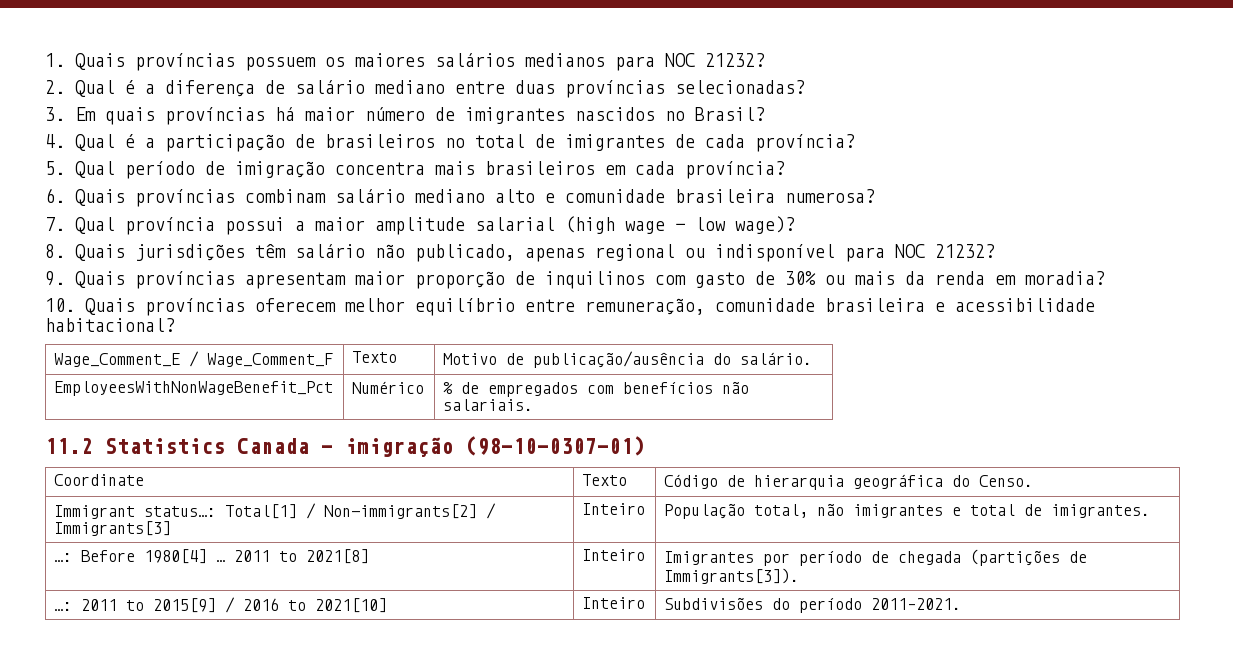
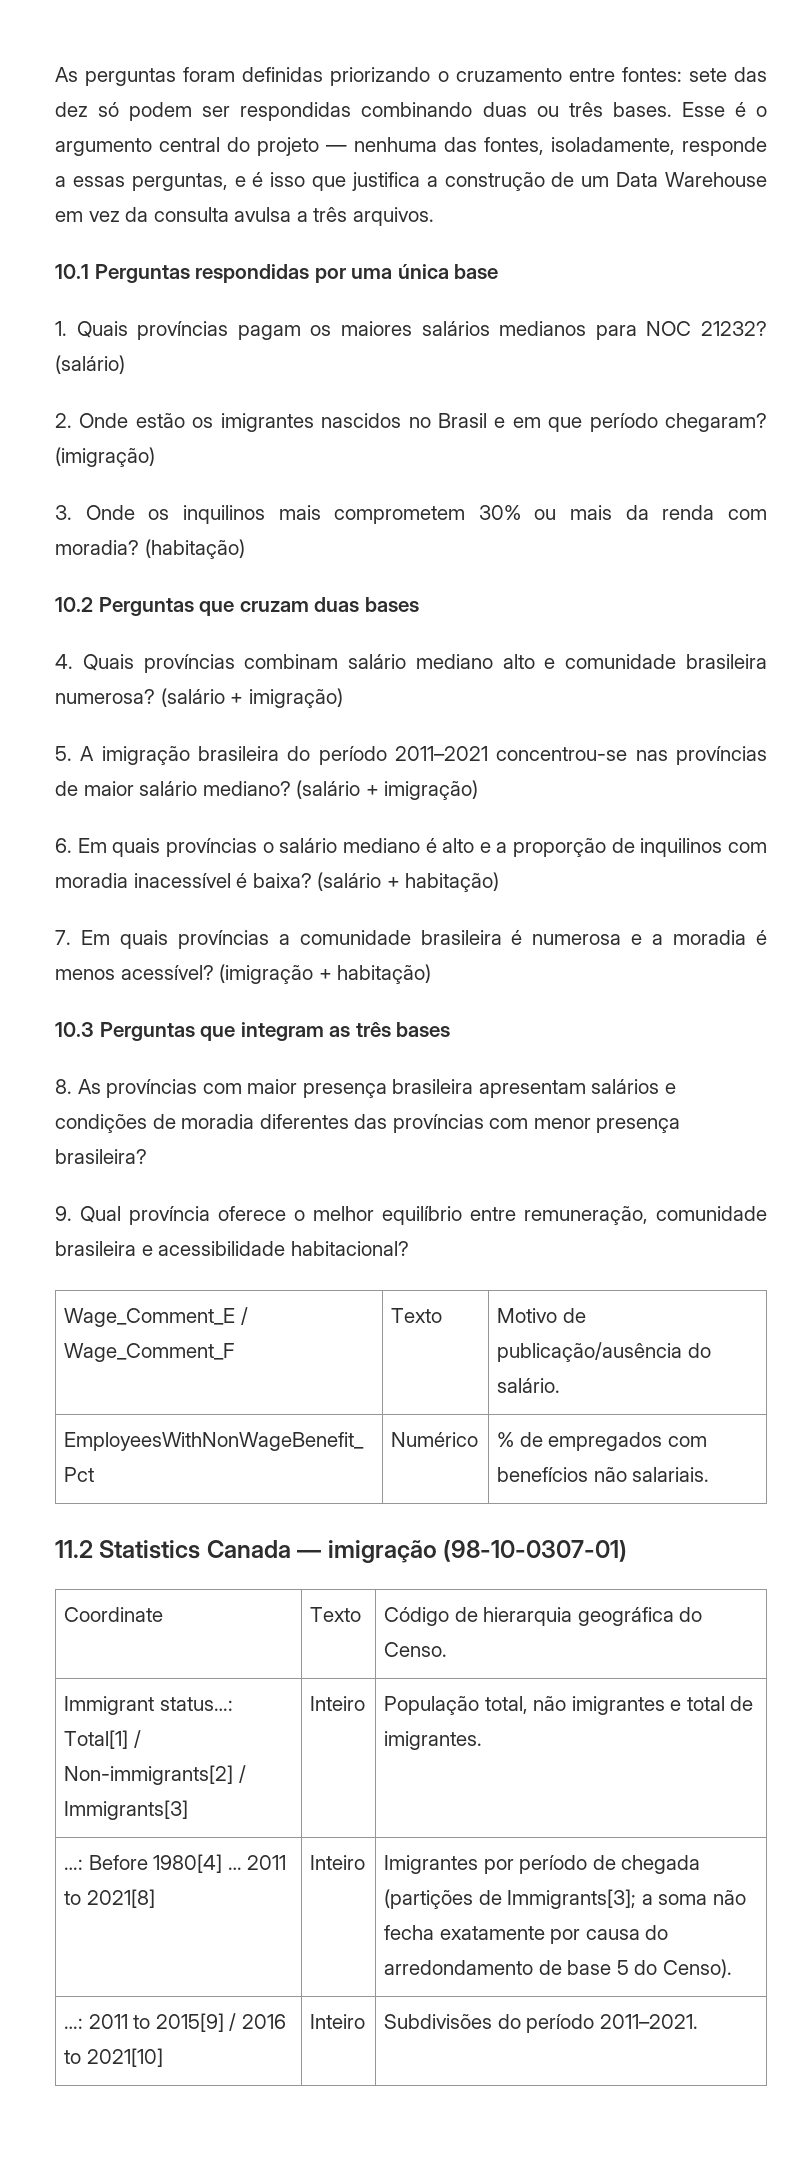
+ As perguntas foram definidas priorizando o cruzamento entre fontes: sete das dez só podem ser respondidas combinando duas ou três bases. Esse é o argumento central do projeto — nenhuma das fontes, isoladamente, responde a essas perguntas, e é isso que justifica a construção de um Data Warehouse em vez da consulta avulsa a três arquivos.
+ 10.1 Perguntas respondidas por uma única base
- 1. Quais províncias possuem os maiores salários medianos para NOC 21232?
+ 1. Quais províncias pagam os maiores salários medianos para NOC 21232? (salário)
- 2. Qual é a diferença de salário mediano entre duas províncias selecionadas?
- 3. Em quais províncias há maior número de imigrantes nascidos no Brasil?
- 4. Qual é a participação de brasileiros no total de imigrantes de cada província?
- 5. Qual período de imigração concentra mais brasileiros em cada província?
- 6. Quais províncias combinam salário mediano alto e comunidade brasileira numerosa?
- 7. Qual província possui a maior amplitude salarial (high wage − low wage)?
- 8. Quais jurisdições têm salário não publicado, apenas regional ou indisponível para NOC 21232?
- 9. Quais províncias apresentam maior proporção de inquilinos com gasto de 30% ou mais da renda em moradia?
- 10. Quais províncias oferecem melhor equilíbrio entre remuneração, comunidade brasileira e acessibilidade habitacional?
+ 2. Onde estão os imigrantes nascidos no Brasil e em que período chegaram? (imigração)
+ 3. Onde os inquilinos mais comprometem 30% ou mais da renda com moradia? (habitação)
+ 10.2 Perguntas que cruzam duas bases
+ 4. Quais províncias combinam salário mediano alto e comunidade brasileira numerosa? (salário + imigração)
+ 5. A imigração brasileira do período 2011–2021 concentrou-se nas províncias de maior salário mediano? (salário + imigração)
+ 6. Em quais províncias o salário mediano é alto e a proporção de inquilinos com moradia inacessível é baixa? (salário + habitação)
+ 7. Em quais províncias a comunidade brasileira é numerosa e a moradia é menos acessível? (imigração + habitação)
+ 10.3 Perguntas que integram as três bases
+ 8. As províncias com maior presença brasileira apresentam salários e condições de moradia diferentes das províncias com menor presença brasileira?
+ 9. Qual província oferece o melhor equilíbrio entre remuneração, comunidade brasileira e acessibilidade habitacional?
- …: Before 1980[4] … 2011 to 2021[8] | Inteiro | Imigrantes por período de chegada (partições de Immigrants[3]).
+ …: Before 1980[4] … 2011 to 2021[8] | Inteiro | Imigrantes por período de chegada (partições de Immigrants[3]; a soma não fecha exatamente por causa do arredondamento de base 5 do Censo).

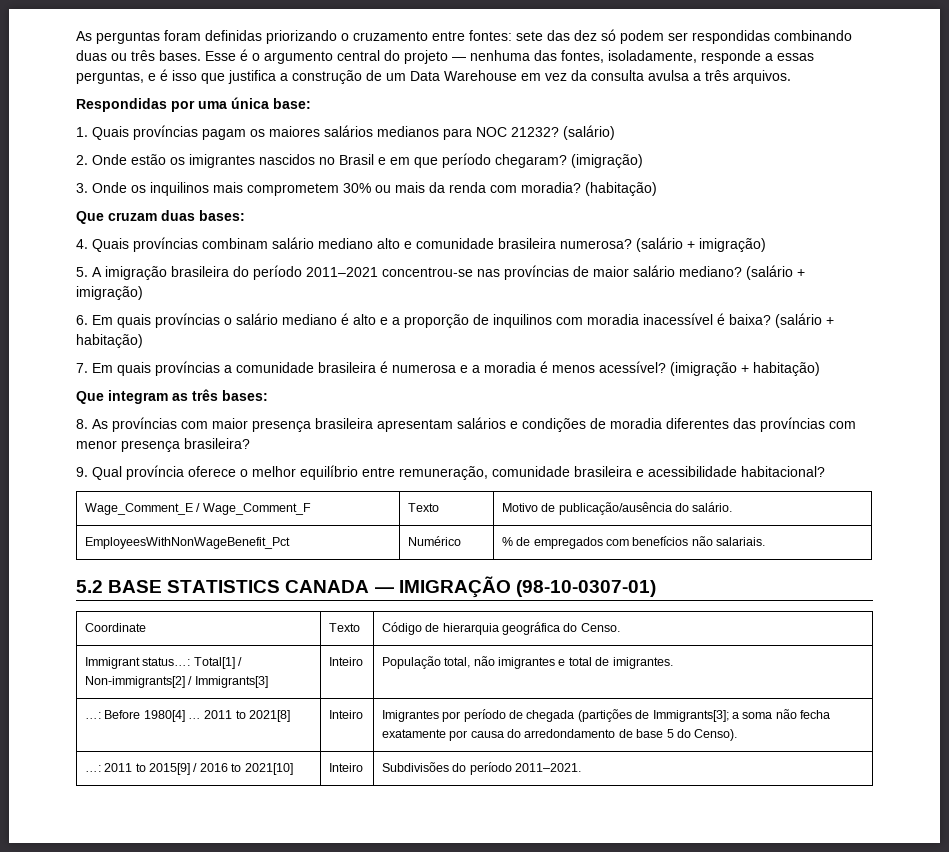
- 10.1 Perguntas respondidas por uma única base
+ Respondidas por uma única base:
- 10.2 Perguntas que cruzam duas bases
+ Que cruzam duas bases:
- 10.3 Perguntas que integram as três bases
+ Que integram as três bases:
- 11.2 Statistics Canada — imigração (98-10-0307-01)
+ 5.2 BASE STATISTICS CANADA — IMIGRAÇÃO (98-10-0307-01)

